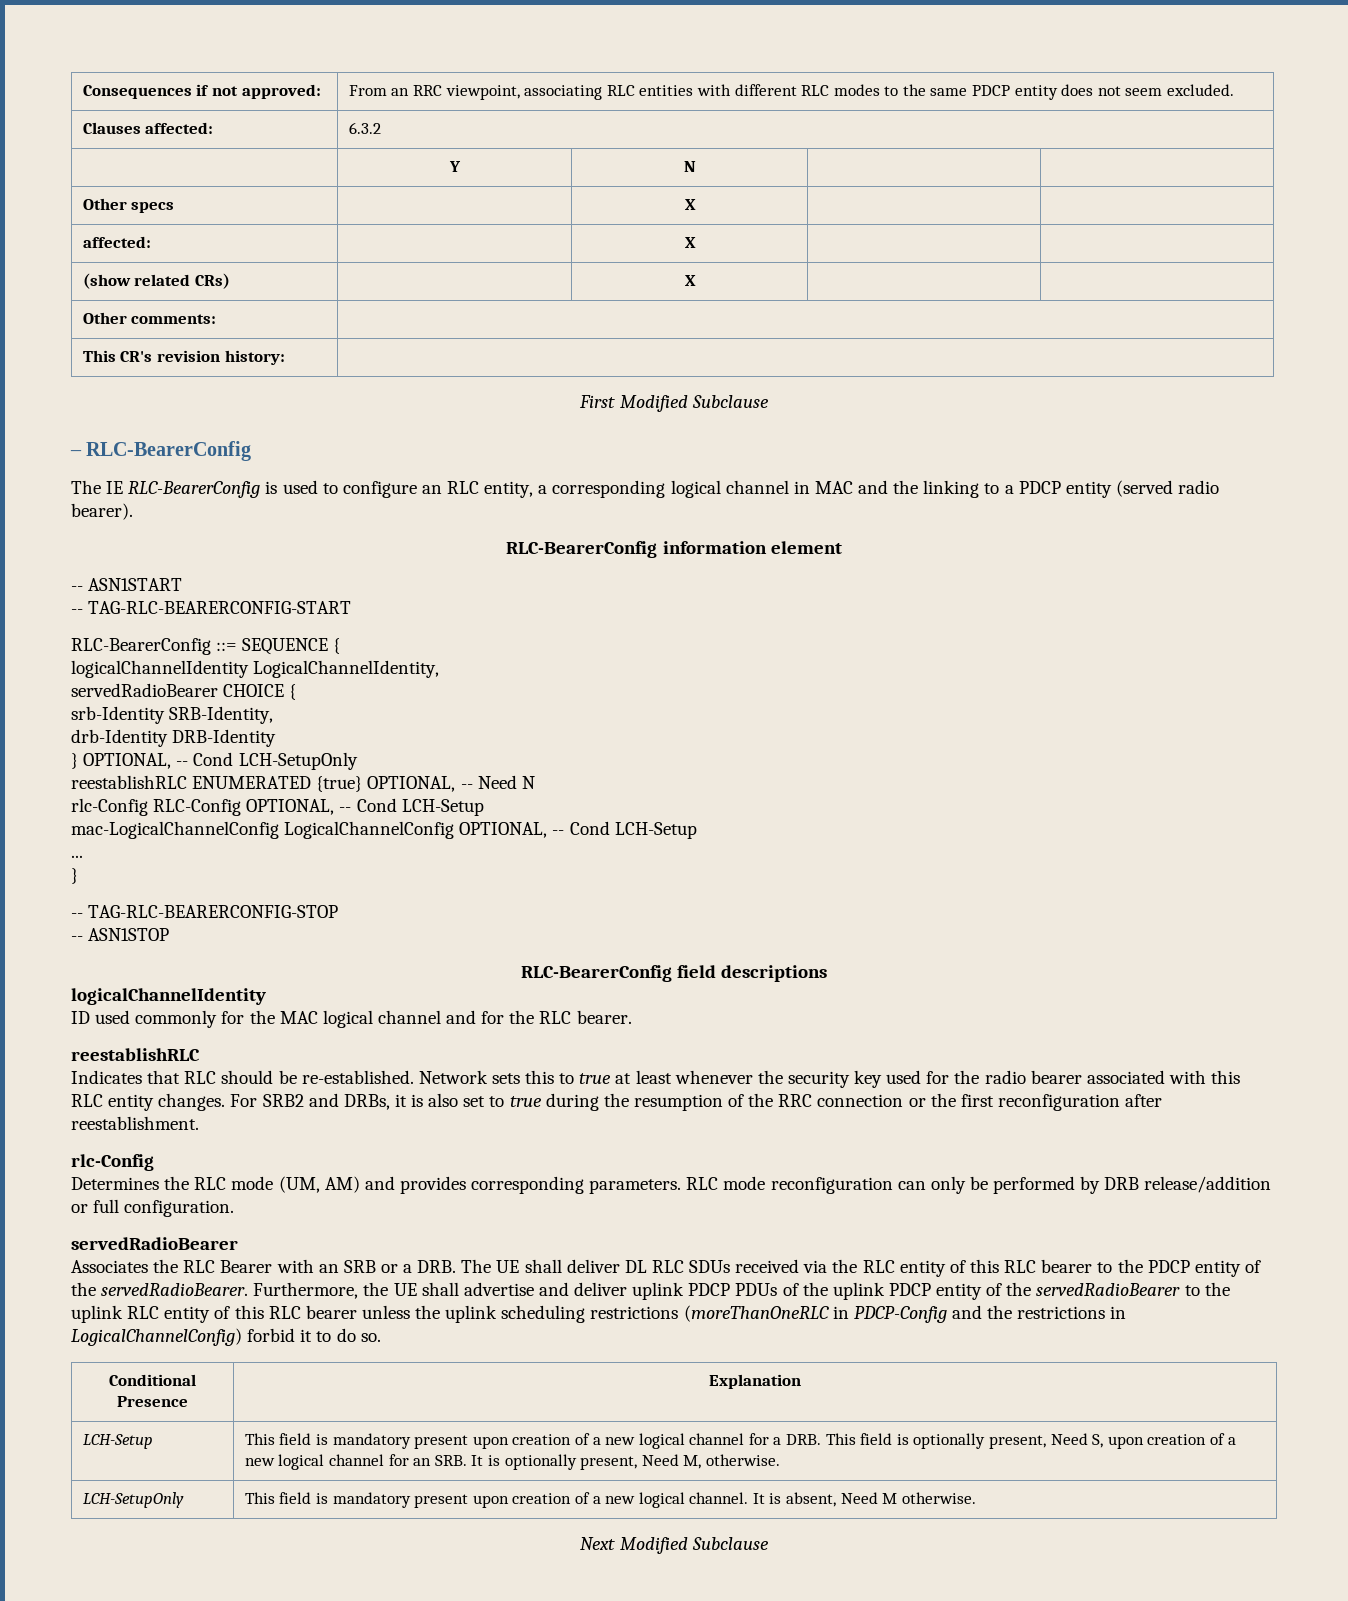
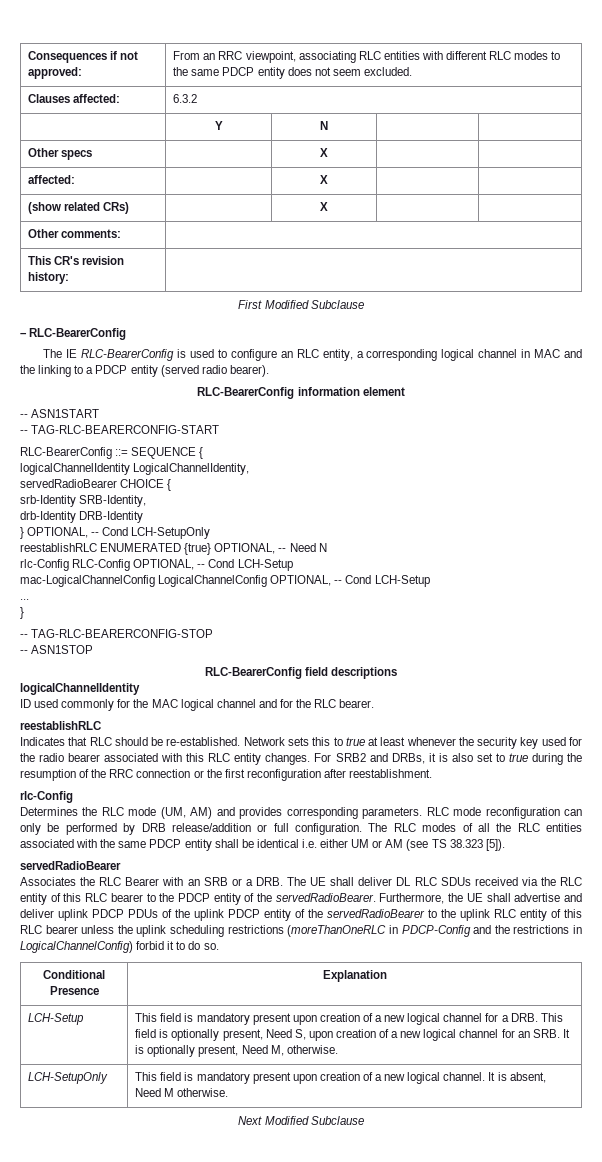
+ The RLC modes of all the RLC entities associated with the same PDCP entity shall be identical i.e. either UM or AM (see TS 38.323 [5]).

